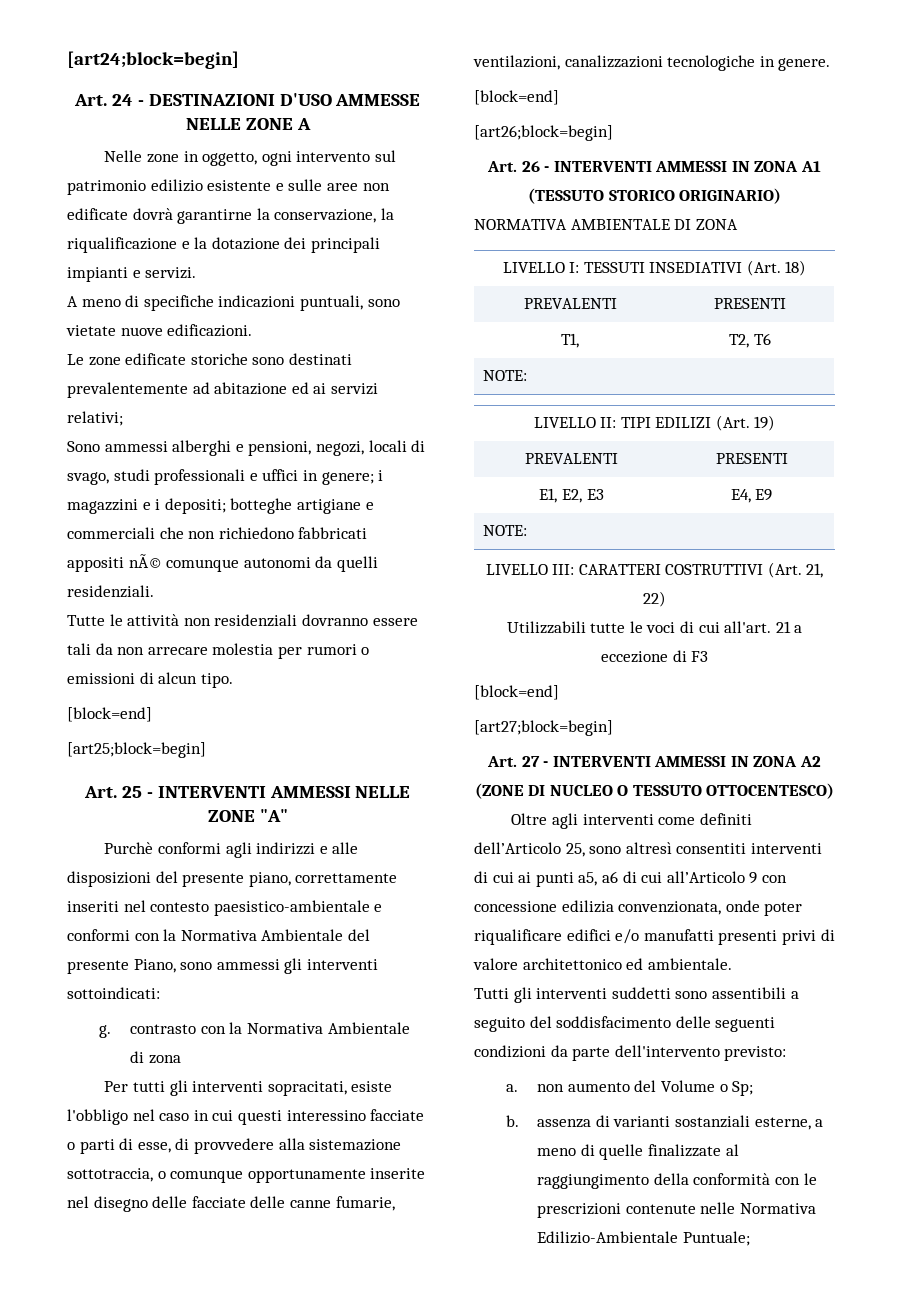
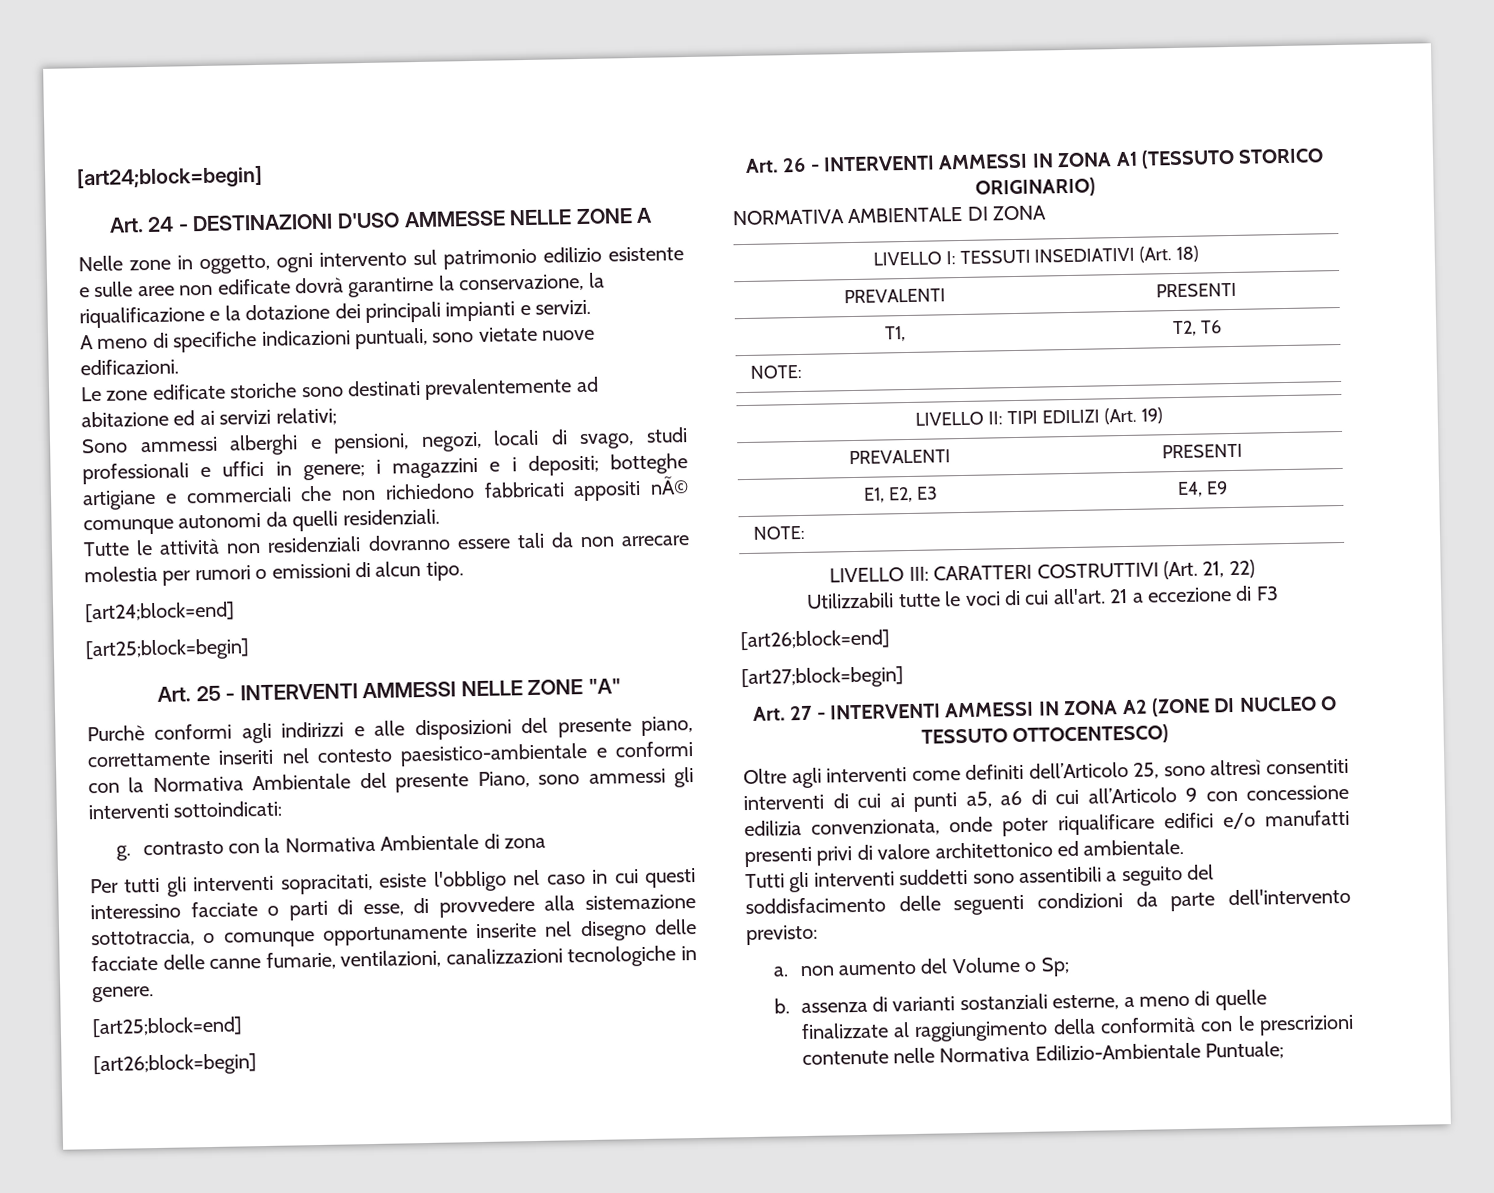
  Tutte le attività non residenziali dovranno essere tali da non arrecare molestia per rumori o emissioni di alcun tipo.
- [block=end]
+ [art24;block=end]
  Per tutti gli interventi sopracitati, esiste l'obbligo nel caso in cui questi interessino facciate o parti di esse, di provvedere alla sistemazione sottotraccia, o comunque opportunamente inserite nel disegno delle facciate delle canne fumarie, ventilazioni, canalizzazioni tecnologiche in genere.
- [block=end]
+ [art25;block=end]
  21 a eccezione di F3
- [block=end]
+ [art26;block=end]

